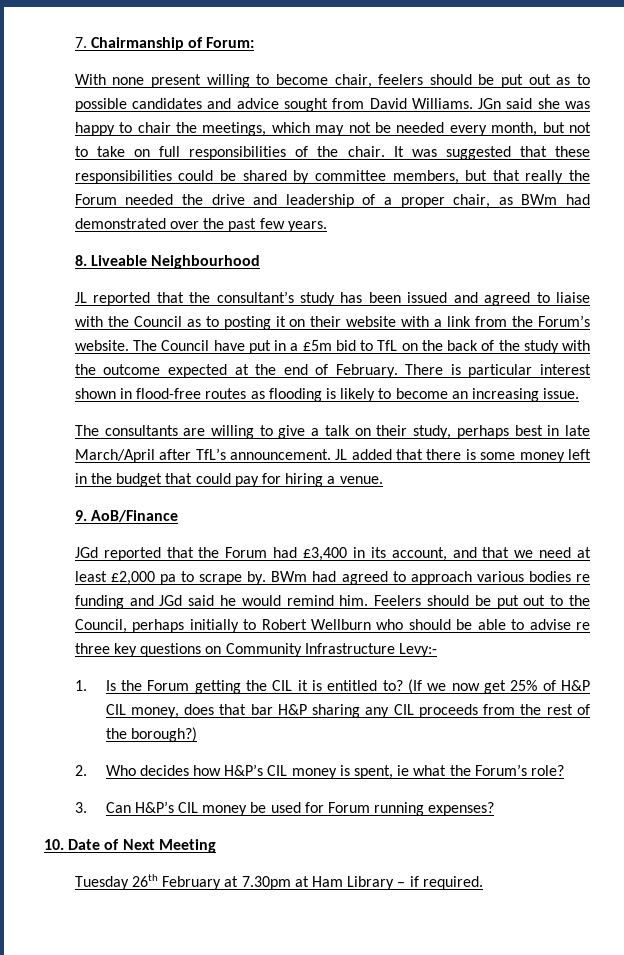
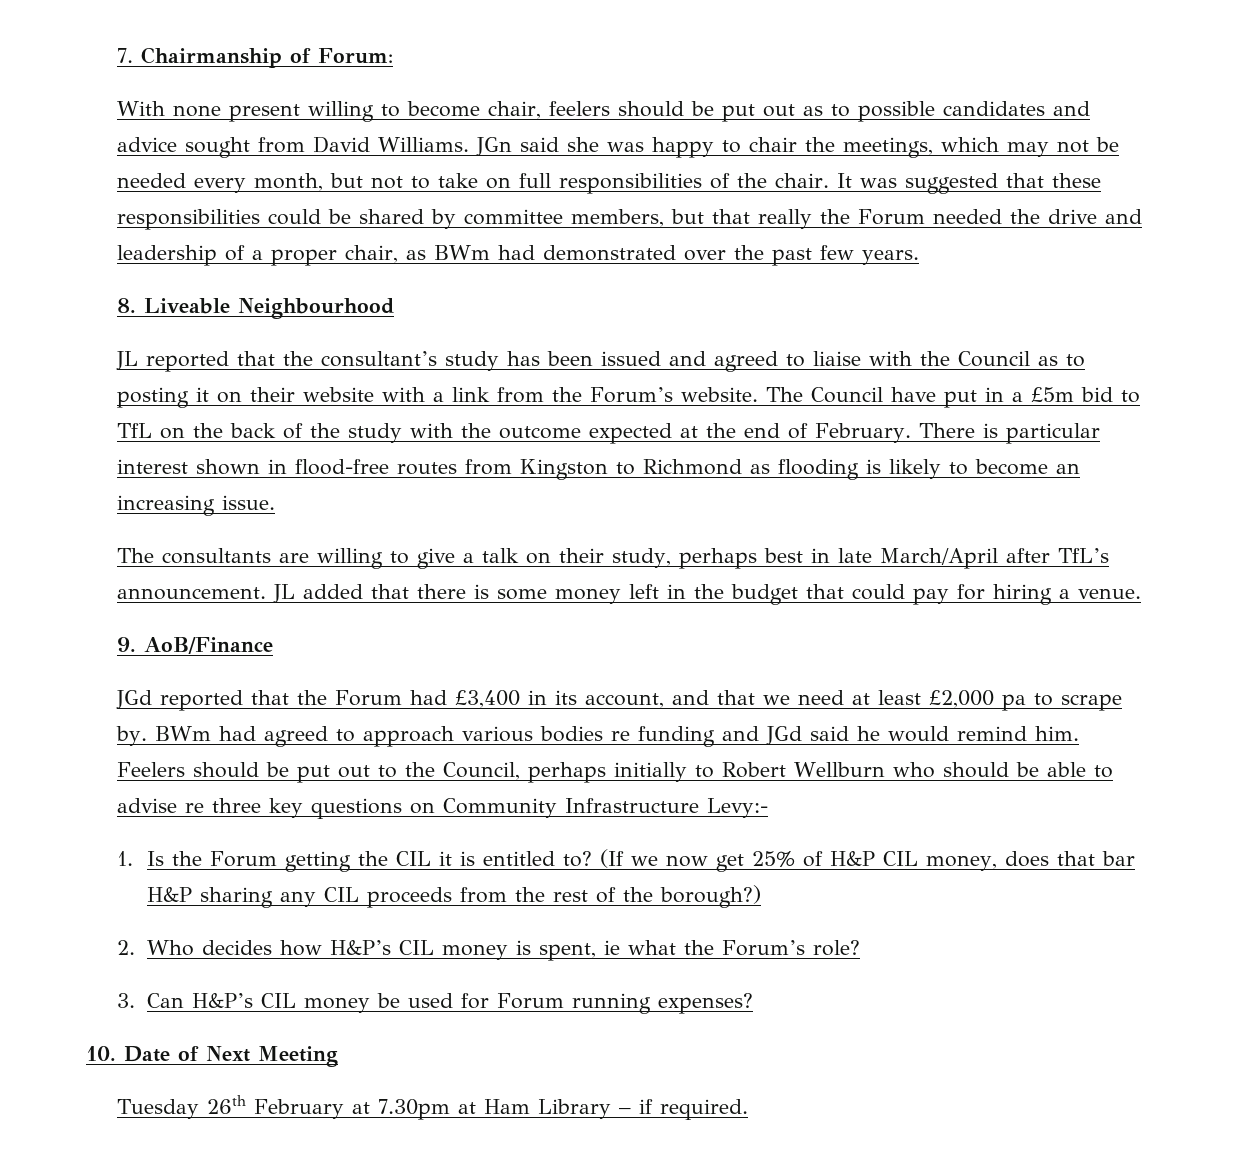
- There is particular interest shown in flood-free routes as flooding is likely to become an increasing issue.
+ There is particular interest shown in flood-free routes from Kingston to Richmond as flooding is likely to become an increasing issue.

